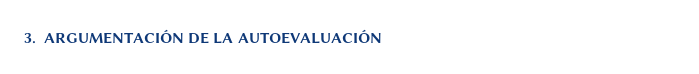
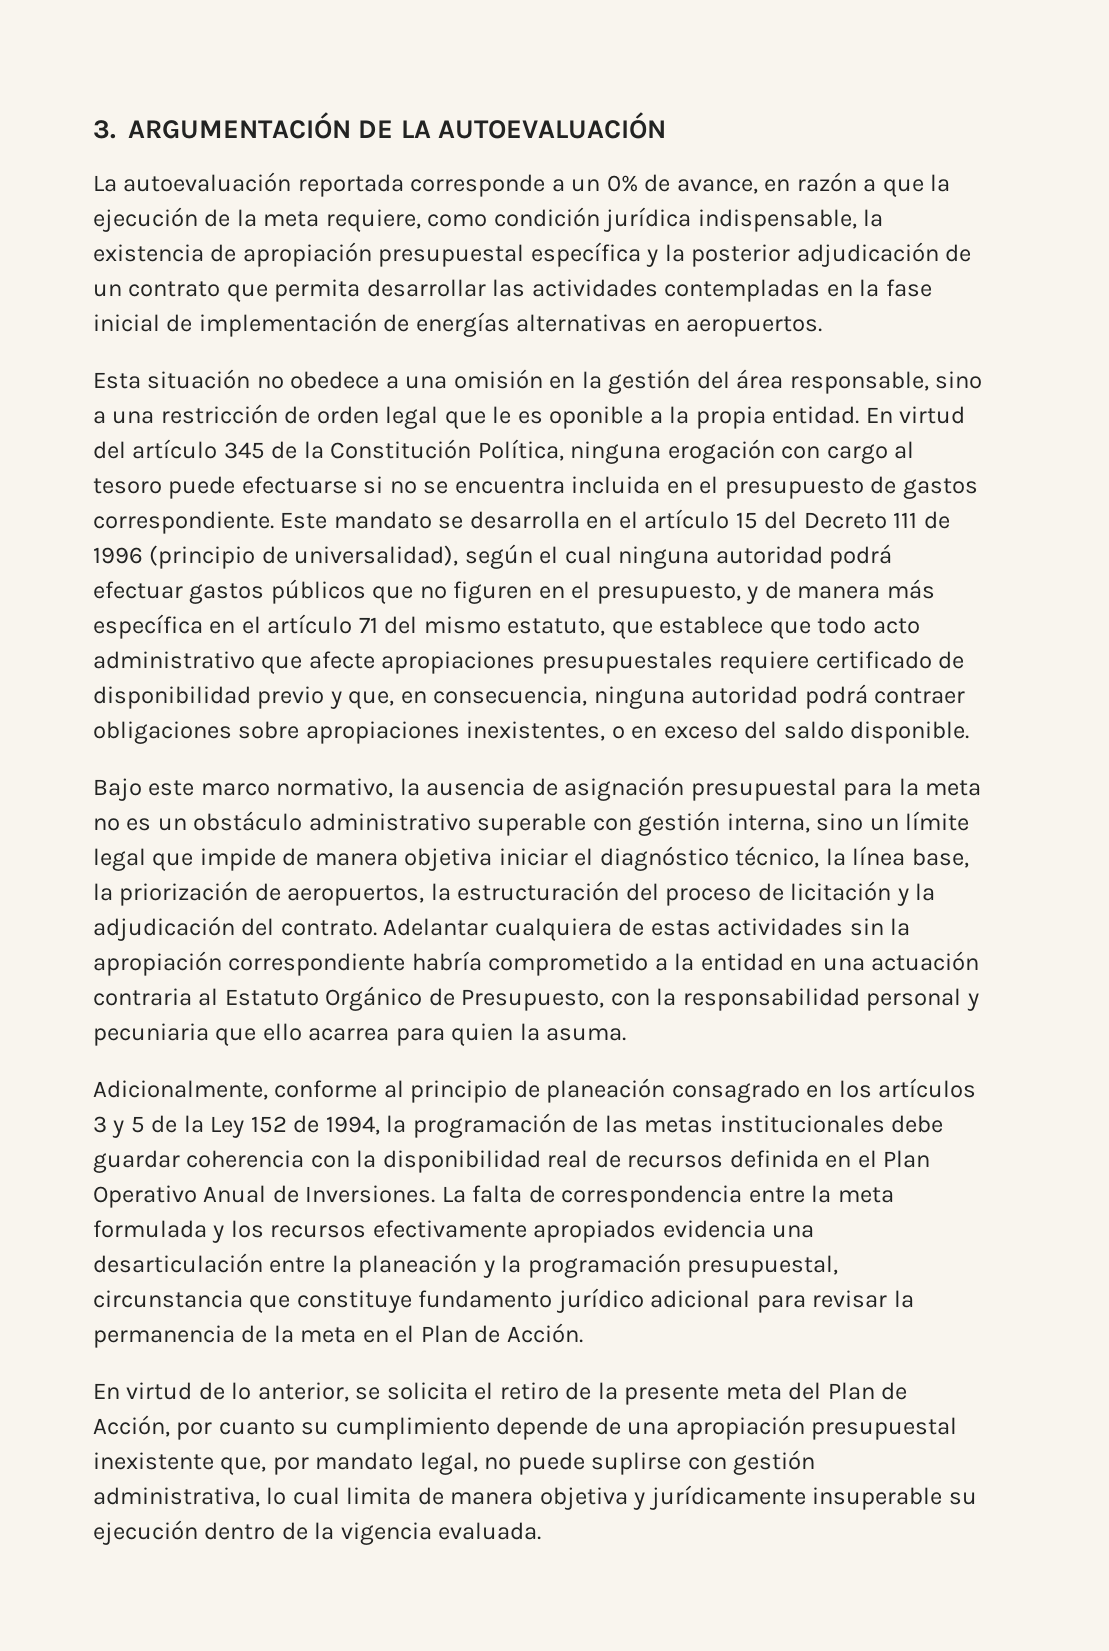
+ La autoevaluación reportada corresponde a un 0% de avance, en razón a que la ejecución de la meta requiere, como condición jurídica indispensable, la existencia de apropiación presupuestal específica y la posterior adjudicación de un contrato que permita desarrollar las actividades contempladas en la fase inicial de implementación de energías alternativas en aeropuertos.
+ Esta situación no obedece a una omisión en la gestión del área responsable, sino a una restricción de orden legal que le es oponible a la propia entidad. En virtud del artículo 345 de la Constitución Política, ninguna erogación con cargo al tesoro puede efectuarse si no se encuentra incluida en el presupuesto de gastos correspondiente. Este mandato se desarrolla en el artículo 15 del Decreto 111 de 1996 (principio de universalidad), según el cual ninguna autoridad podrá efectuar gastos públicos que no figuren en el presupuesto, y de manera más específica en el artículo 71 del mismo estatuto, que establece que todo acto administrativo que afecte apropiaciones presupuestales requiere certificado de disponibilidad previo y que, en consecuencia, ninguna autoridad podrá contraer obligaciones sobre apropiaciones inexistentes, o en exceso del saldo disponible.
+ Bajo este marco normativo, la ausencia de asignación presupuestal para la meta no es un obstáculo administrativo superable con gestión interna, sino un límite legal que impide de manera objetiva iniciar el diagnóstico técnico, la línea base, la priorización de aeropuertos, la estructuración del proceso de licitación y la adjudicación del contrato. Adelantar cualquiera de estas actividades sin la apropiación correspondiente habría comprometido a la entidad en una actuación contraria al Estatuto Orgánico de Presupuesto, con la responsabilidad personal y pecuniaria que ello acarrea para quien la asuma.
+ Adicionalmente, conforme al principio de planeación consagrado en los artículos 3 y 5 de la Ley 152 de 1994, la programación de las metas institucionales debe guardar coherencia con la disponibilidad real de recursos definida en el Plan Operativo Anual de Inversiones. La falta de correspondencia entre la meta formulada y los recursos efectivamente apropiados evidencia una desarticulación entre la planeación y la programación presupuestal, circunstancia que constituye fundamento jurídico adicional para revisar la permanencia de la meta en el Plan de Acción.
+ En virtud de lo anterior, se solicita el retiro de la presente meta del Plan de Acción, por cuanto su cumplimiento depende de una apropiación presupuestal inexistente que, por mandato legal, no puede suplirse con gestión administrativa, lo cual limita de manera objetiva y jurídicamente insuperable su ejecución dentro de la vigencia evaluada.

